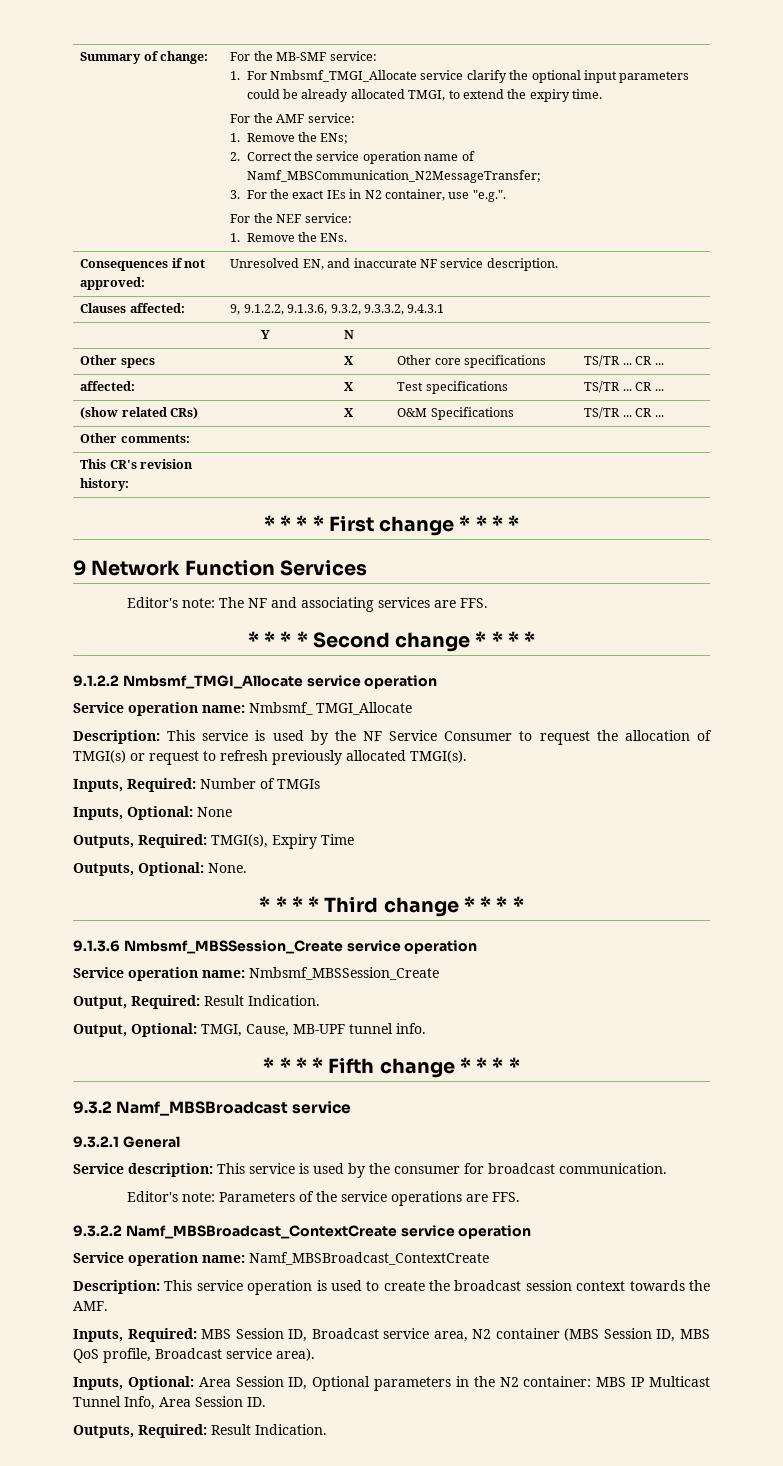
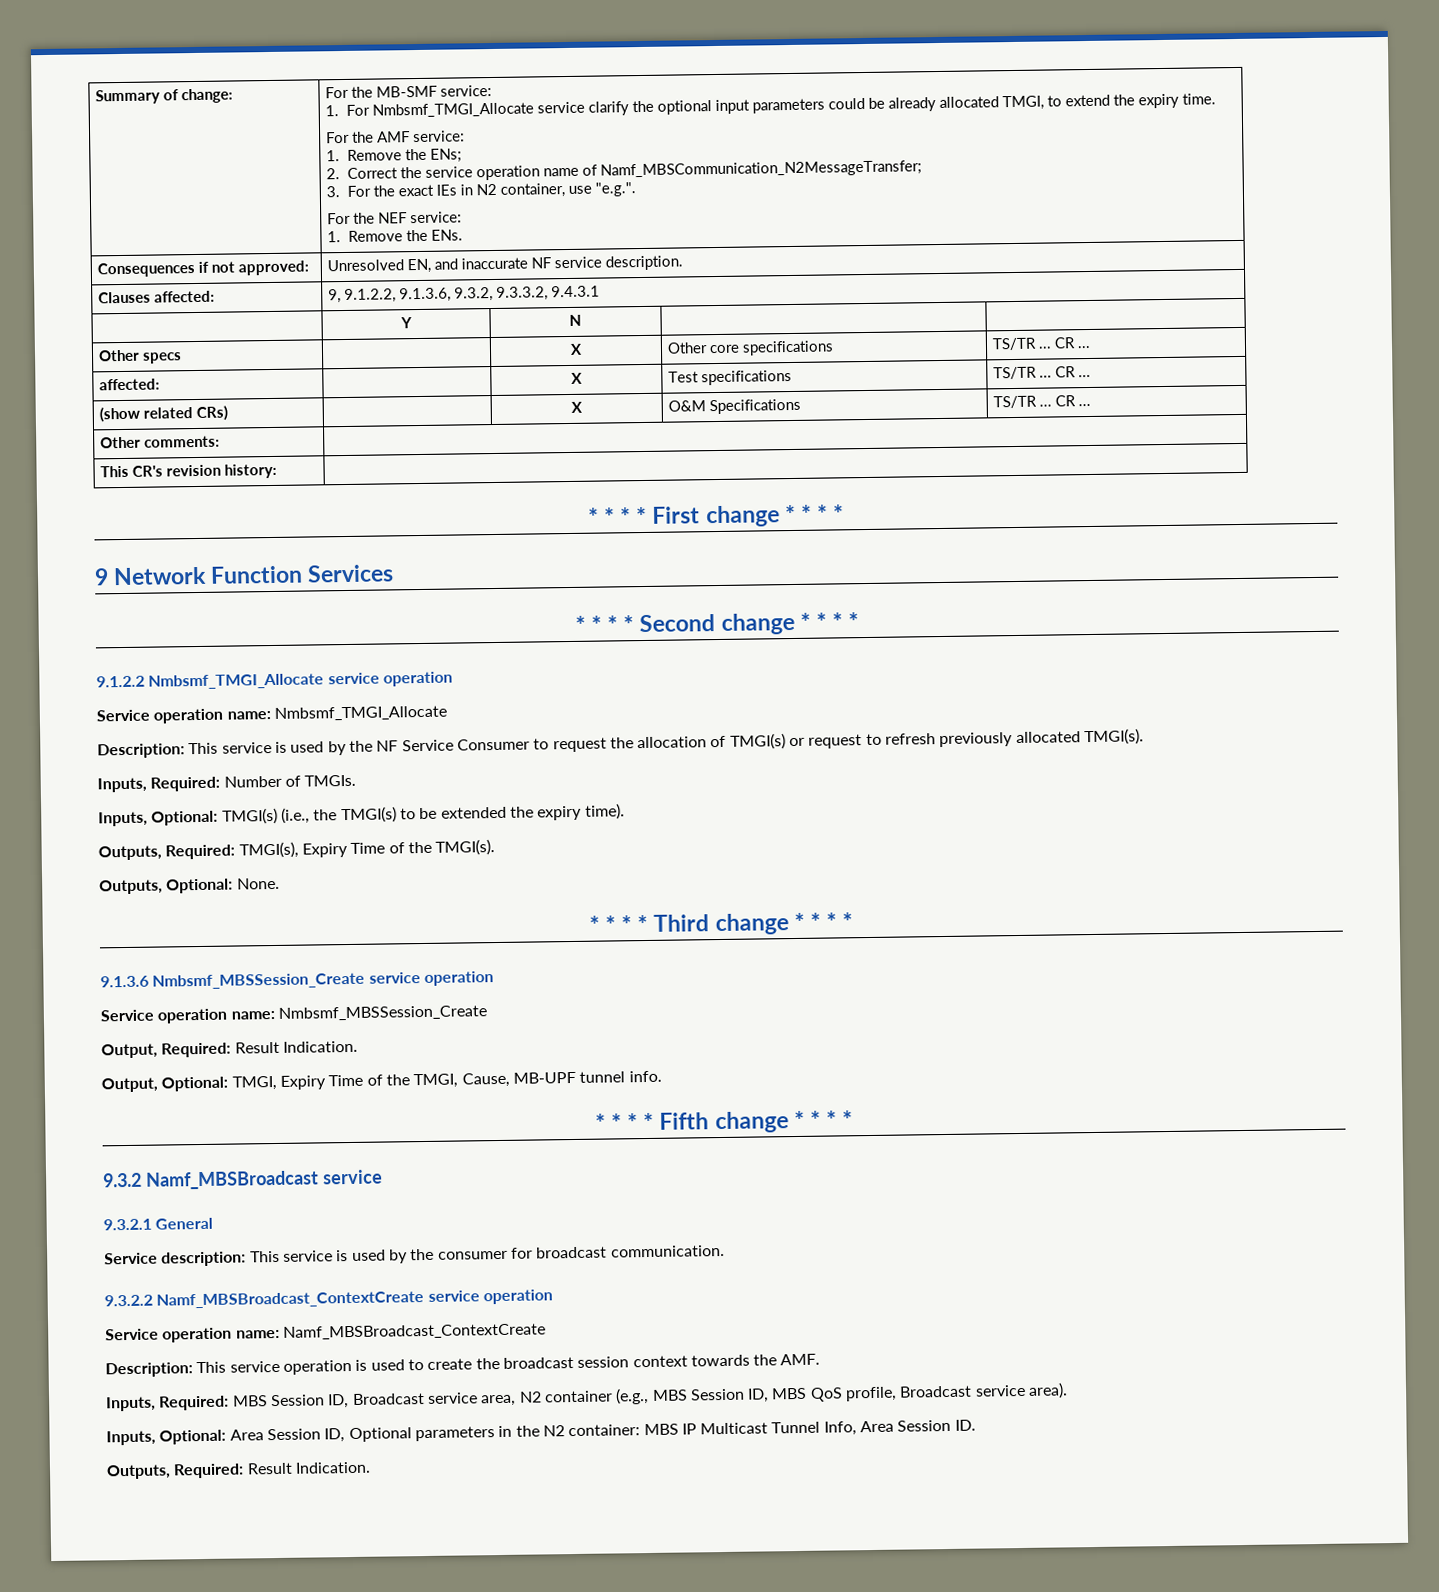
- Editor's note: The NF and associating services are FFS.
- Service operation name: Nmbsmf_ TMGI_Allocate
+ Service operation name: Nmbsmf_TMGI_Allocate
- Inputs, Required: Number of TMGIs
- Inputs, Optional: None
+ Inputs, Required: Number of TMGIs.
+ Inputs, Optional: TMGI(s) (i.e., the TMGI(s) to be extended the expiry time).
- Outputs, Required: TMGI(s), Expiry Time
+ Outputs, Required: TMGI(s), Expiry Time of the TMGI(s).
- Output, Optional: TMGI, Cause, MB-UPF tunnel info.
+ Output, Optional: TMGI, Expiry Time of the TMGI, Cause, MB-UPF tunnel info.
- Editor's note: Parameters of the service operations are FFS.
- Inputs, Required: MBS Session ID, Broadcast service area, N2 container (MBS Session ID, MBS QoS profile, Broadcast service area).
+ Inputs, Required: MBS Session ID, Broadcast service area, N2 container (e.g., MBS Session ID, MBS QoS profile, Broadcast service area).

